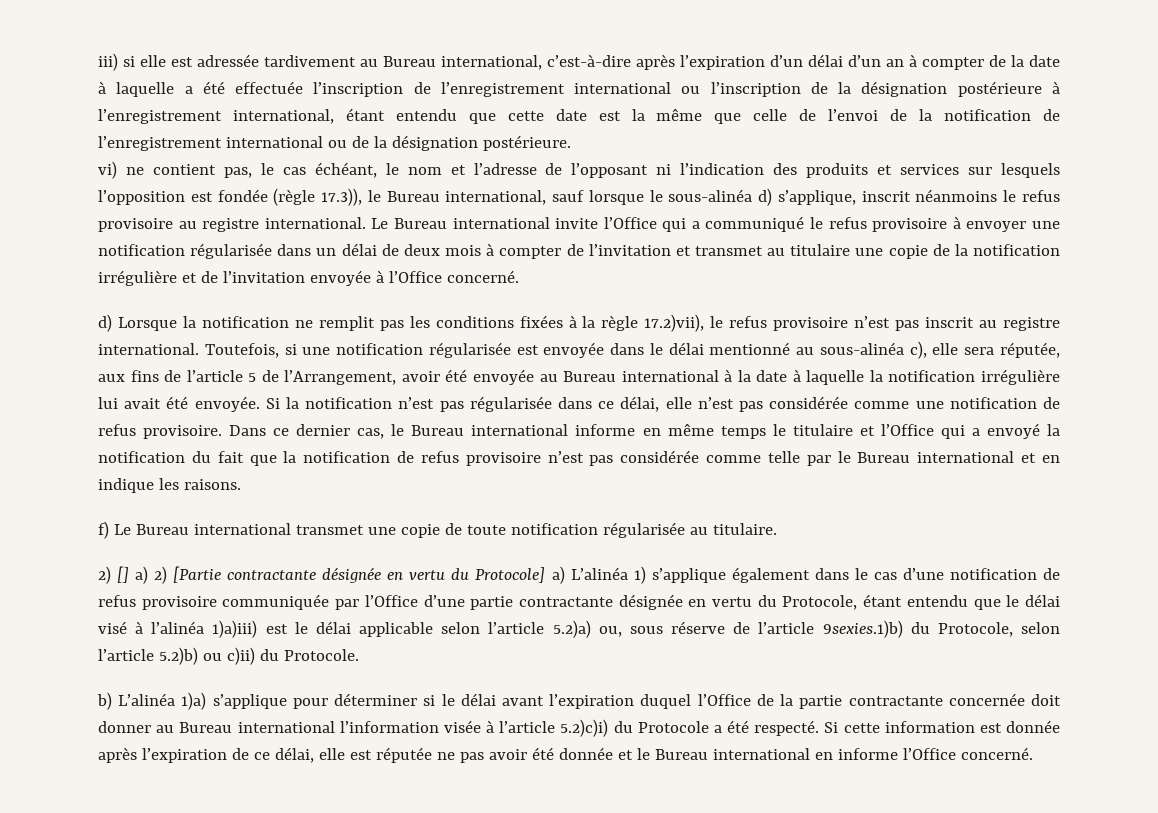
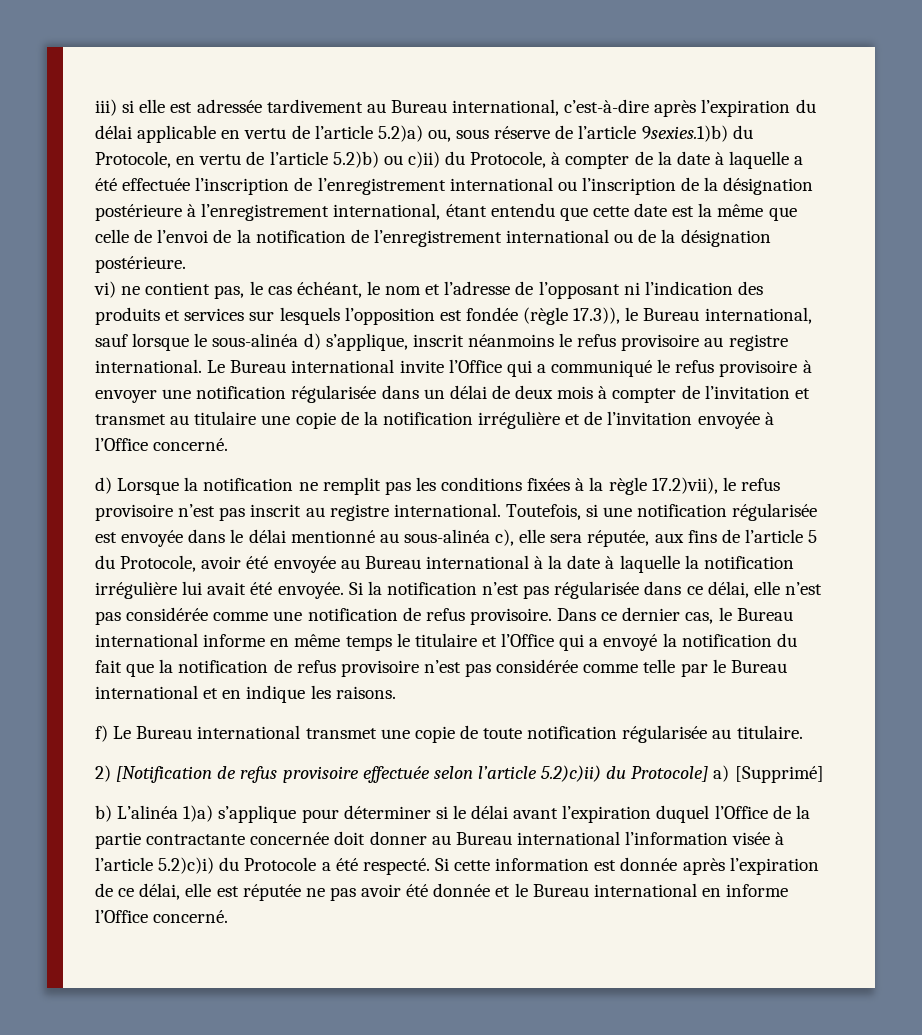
- iii) si elle est adressée tardivement au Bureau international, c’est-à-dire après l’expiration d’un délai d’un an à compter de la date à laquelle a été effectuée l’inscription de l’enregistrement international ou l’inscription de la désignation postérieure à l’enregistrement international, étant entendu que cette date est la même que celle de l’envoi de la notification de l’enregistrement international ou de la désignation postérieure.
+ iii) si elle est adressée tardivement au Bureau international, c’est-à-dire après l’expiration du délai applicable en vertu de l’article 5.2)a) ou, sous réserve de l’article 9sexies.1)b) du Protocole, en vertu de l’article 5.2)b) ou c)ii) du Protocole, à compter de la date à laquelle a été effectuée l’inscription de l’enregistrement international ou l’inscription de la désignation postérieure à l’enregistrement international, étant entendu que cette date est la même que celle de l’envoi de la notification de l’enregistrement international ou de la désignation postérieure.
- Toutefois, si une notification régularisée est envoyée dans le délai mentionné au sous-alinéa c), elle sera réputée, aux fins de l’article 5 de l’Arrangement, avoir été envoyée au Bureau international à la date à laquelle la notification irrégulière lui avait été envoyée.
+ Toutefois, si une notification régularisée est envoyée dans le délai mentionné au sous-alinéa c), elle sera réputée, aux fins de l’article 5 du Protocole, avoir été envoyée au Bureau international à la date à laquelle la notification irrégulière lui avait été envoyée.
- 2) [] a) 2) [Partie contractante désignée en vertu du Protocole] a) L’alinéa 1) s’applique également dans le cas d’une notification de refus provisoire communiquée par l’Office d’une partie contractante désignée en vertu du Protocole, étant entendu que le délai visé à l’alinéa 1)a)iii) est le délai applicable selon l’article 5.2)a) ou, sous réserve de l’article 9sexies.1)b) du Protocole, selon l’article 5.2)b) ou c)ii) du Protocole.
+ 2) [Notification de refus provisoire effectuée selon l’article 5.2)c)ii) du Protocole] a) [Supprimé]

